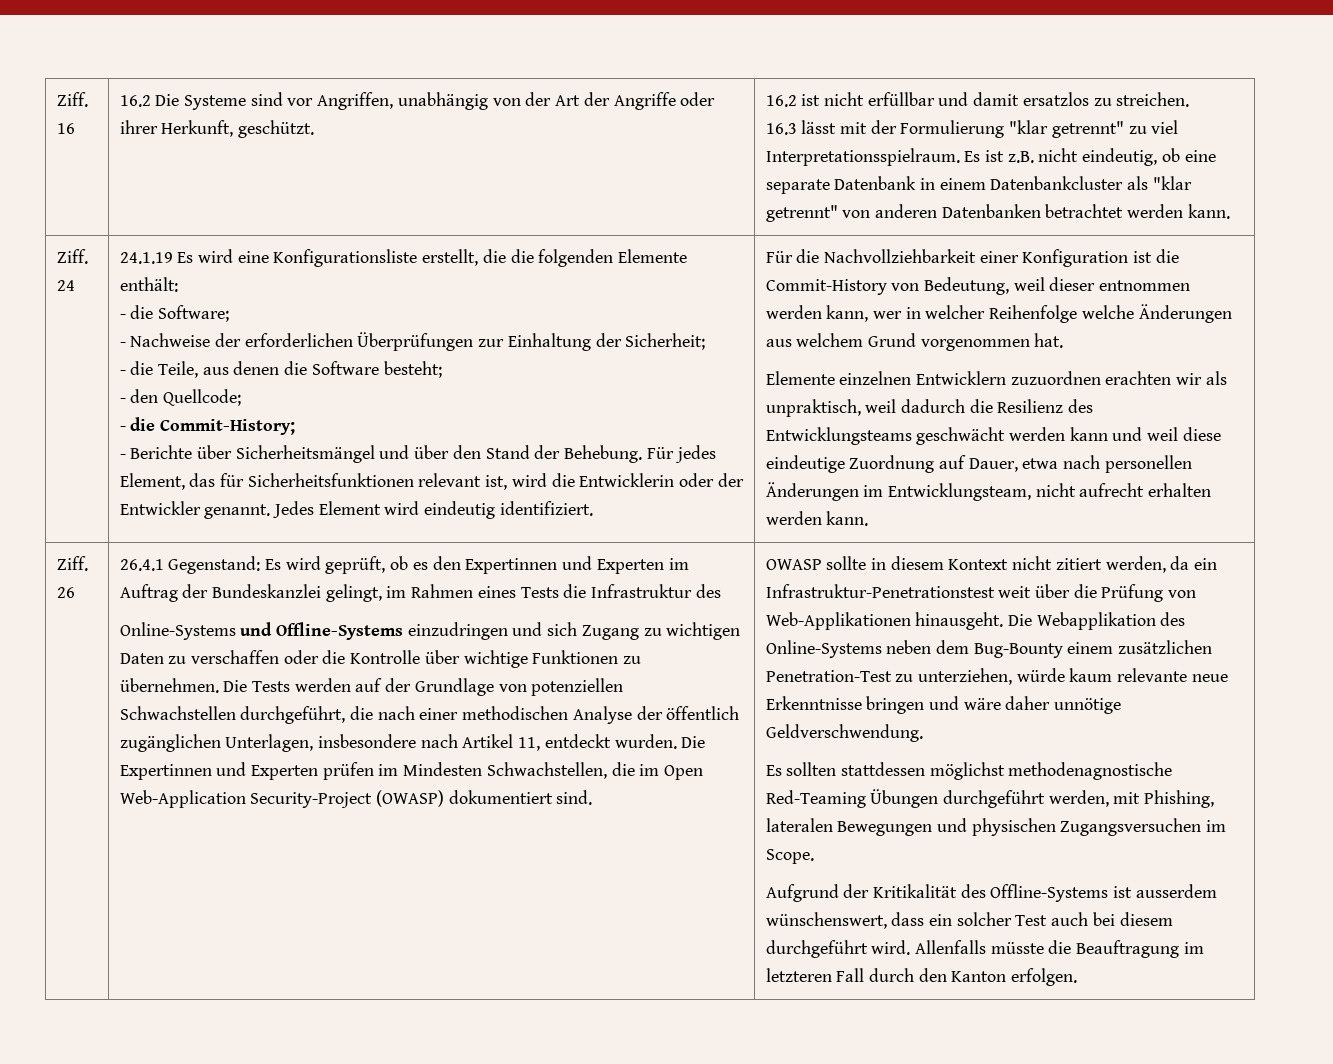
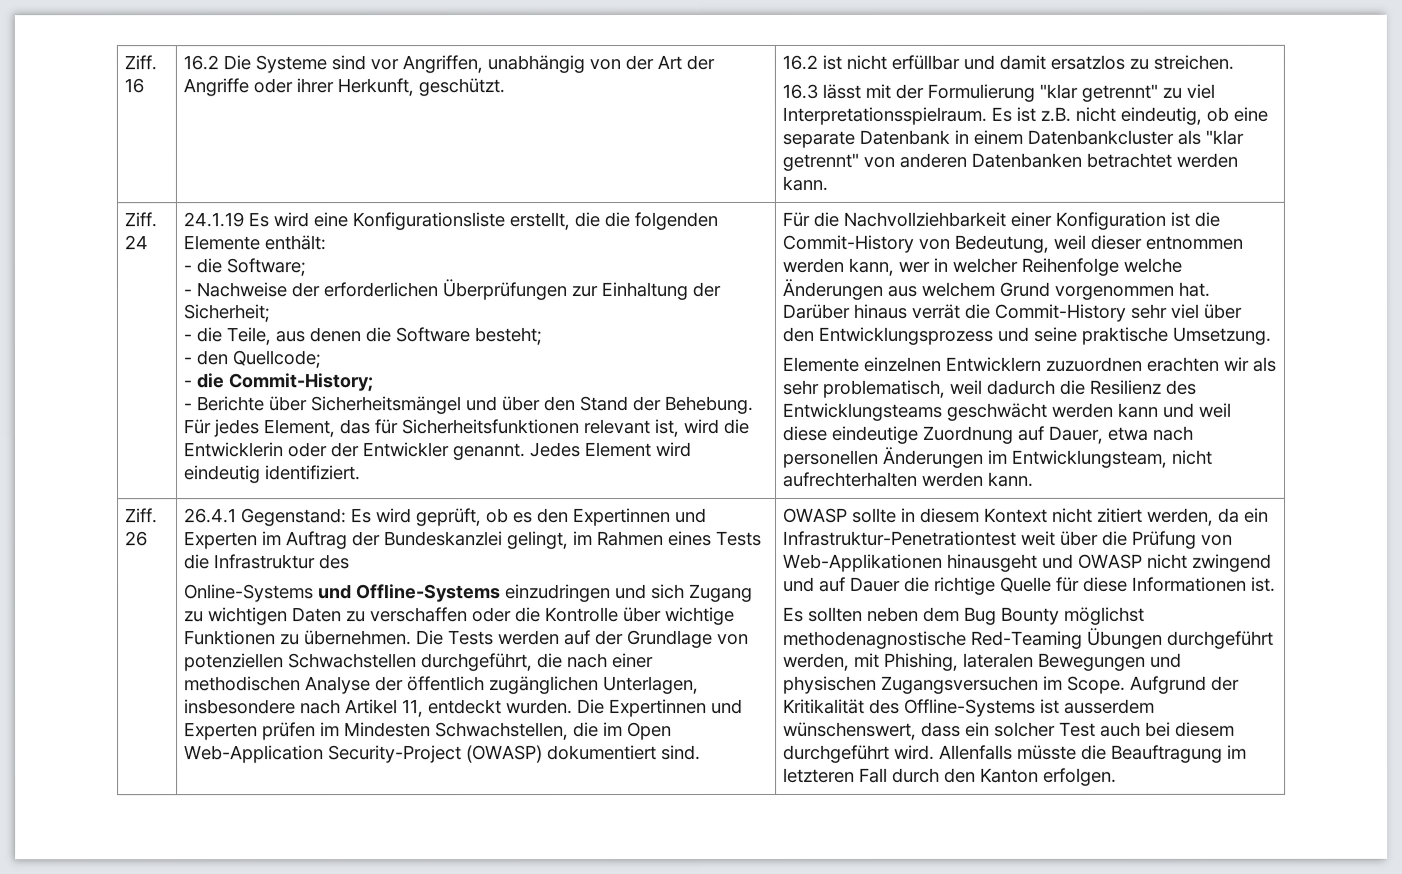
+ Darüber hinaus verrät die Commit-History sehr viel über den Entwicklungsprozess und seine praktische Umsetzung.
- Elemente einzelnen Entwicklern zuzuordnen erachten wir als unpraktisch, weil dadurch die Resilienz des Entwicklungsteams geschwächt werden kann und weil diese eindeutige Zuordnung auf Dauer, etwa nach personellen Änderungen im Entwicklungsteam, nicht aufrecht erhalten werden kann.
+ Elemente einzelnen Entwicklern zuzuordnen erachten wir als sehr problematisch, weil dadurch die Resilienz des Entwicklungsteams geschwächt werden kann und weil diese eindeutige Zuordnung auf Dauer, etwa nach personellen Änderungen im Entwicklungsteam, nicht aufrechterhalten werden kann.
- OWASP sollte in diesem Kontext nicht zitiert werden, da ein Infrastruktur-Penetrationstest weit über die Prüfung von Web-Applikationen hinausgeht. Die Webapplikation des Online-Systems neben dem Bug-Bounty einem zusätzlichen Penetration-Test zu unterziehen, würde kaum relevante neue Erkenntnisse bringen und wäre daher unnötige Geldverschwendung.
- Es sollten stattdessen möglichst methodenagnostische Red-Teaming Übungen durchgeführt werden, mit Phishing, lateralen Bewegungen und physischen Zugangsversuchen im Scope.
- Aufgrund der Kritikalität des Offline-Systems ist ausserdem wünschenswert, dass ein solcher Test auch bei diesem durchgeführt wird.
+ OWASP sollte in diesem Kontext nicht zitiert werden, da ein Infrastruktur-Penetrationtest weit über die Prüfung von Web-Applikationen hinausgeht und OWASP nicht zwingend und auf Dauer die richtige Quelle für diese Informationen ist.
+ Es sollten neben dem Bug Bounty möglichst methodenagnostische Red-Teaming Übungen durchgeführt werden, mit Phishing, lateralen Bewegungen und physischen Zugangsversuchen im Scope. Aufgrund der Kritikalität des Offline-Systems ist ausserdem wünschenswert, dass ein solcher Test auch bei diesem durchgeführt wird.

